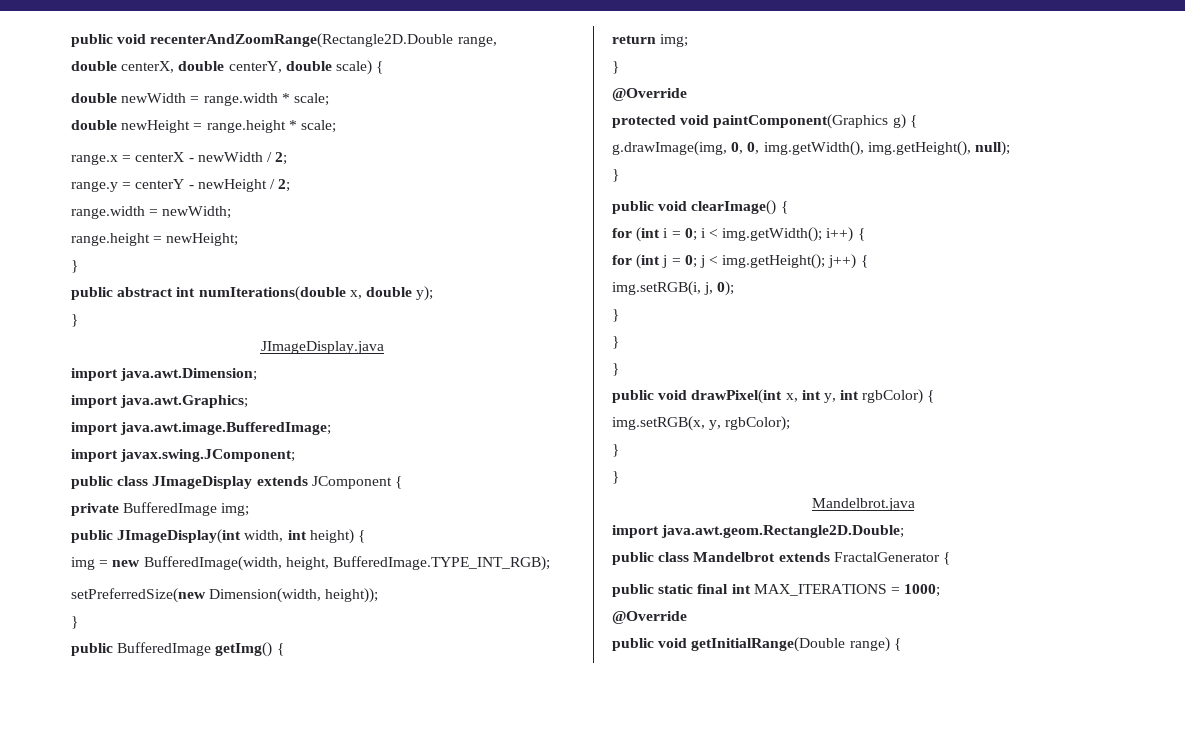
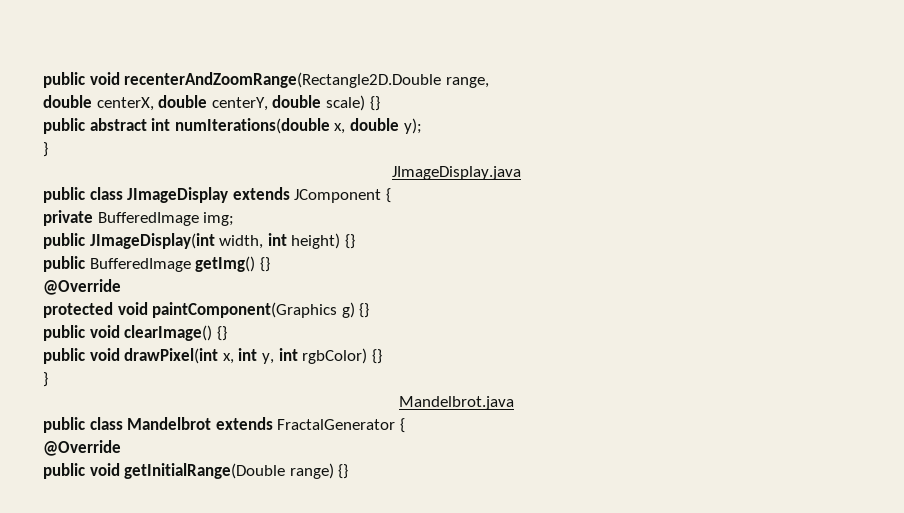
- double centerX, double centerY, double scale) {
- double newWidth = range.width * scale;
- double newHeight = range.height * scale;
- range.x = centerX - newWidth / 2;
- range.y = centerY - newHeight / 2;
- range.width = newWidth;
- range.height = newHeight;
- }
+ double centerX, double centerY, double scale) {}
- import java.awt.Dimension;
- import java.awt.Graphics;
- import java.awt.image.BufferedImage;
- import javax.swing.JComponent;
- public JImageDisplay(int width, int height) {
- img = new BufferedImage(width, height, BufferedImage.TYPE_INT_RGB);
- setPreferredSize(new Dimension(width, height));
- }
+ public JImageDisplay(int width, int height) {}
- public BufferedImage getImg() {
- return img;
- }
+ public BufferedImage getImg() {}
- protected void paintComponent(Graphics g) {
- g.drawImage(img, 0, 0, img.getWidth(), img.getHeight(), null);
- }
- public void clearImage() {
- for (int i = 0; i < img.getWidth(); i++) {
- for (int j = 0; j < img.getHeight(); j++) {
- img.setRGB(i, j, 0);
- }
- }
- }
+ protected void paintComponent(Graphics g) {}
+ public void clearImage() {}
- public void drawPixel(int x, int y, int rgbColor) {
- img.setRGB(x, y, rgbColor);
- }
+ public void drawPixel(int x, int y, int rgbColor) {}
- import java.awt.geom.Rectangle2D.Double;
- public static final int MAX_ITERATIONS = 1000;
- public void getInitialRange(Double range) {
+ public void getInitialRange(Double range) {}

